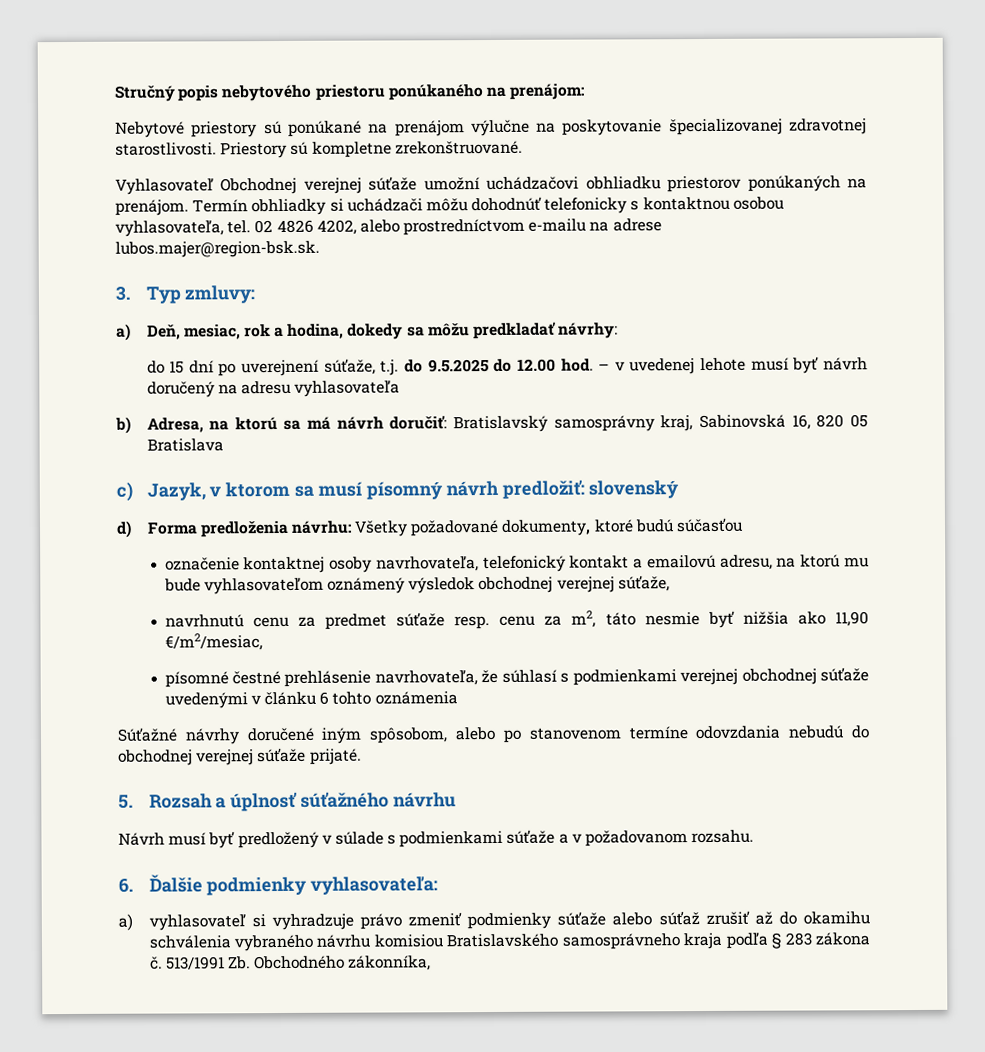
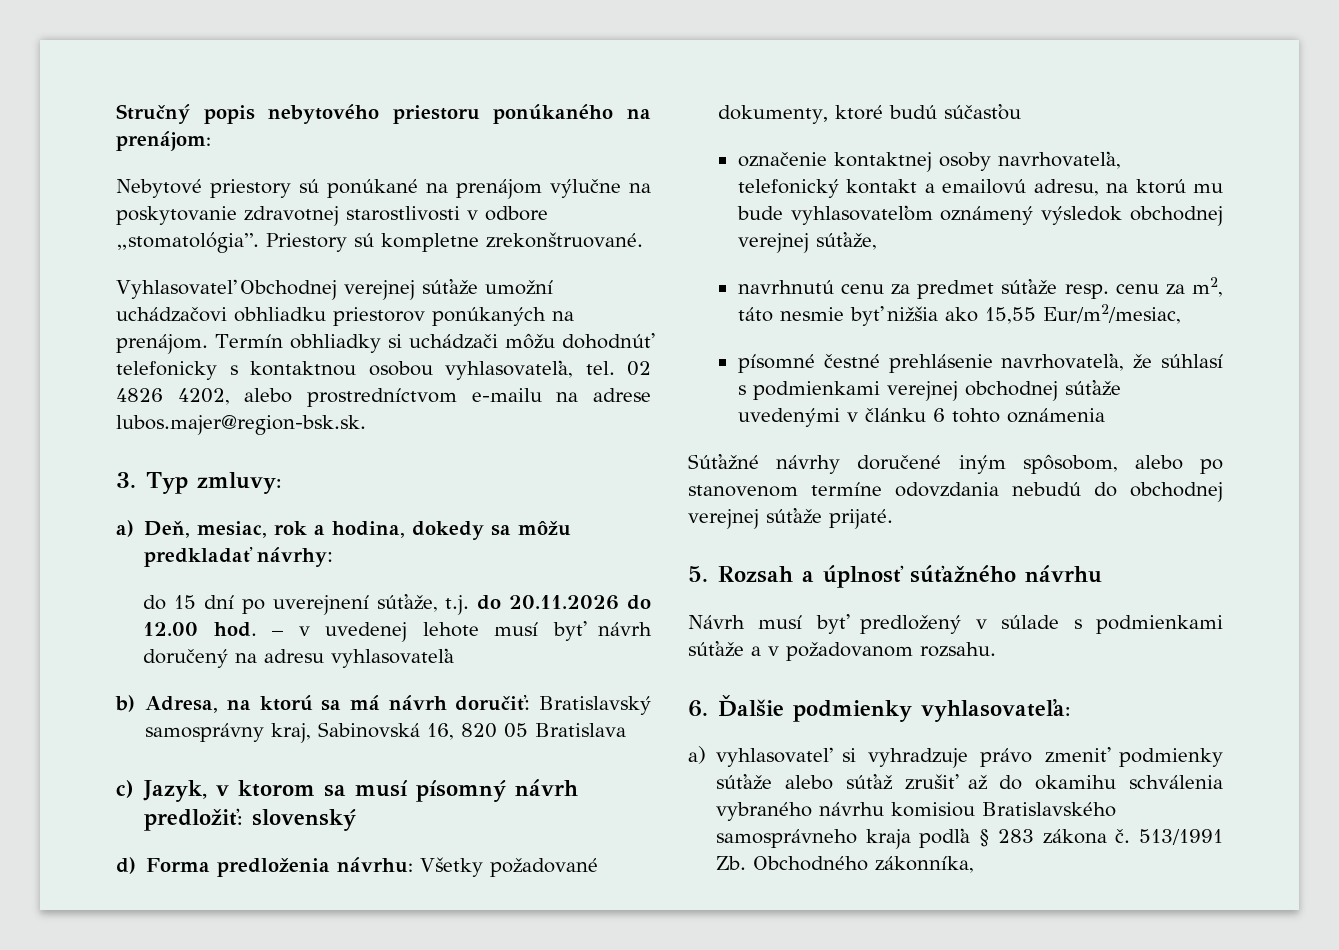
- Nebytové priestory sú ponúkané na prenájom výlučne na poskytovanie špecializovanej zdravotnej starostlivosti.
+ Nebytové priestory sú ponúkané na prenájom výlučne na poskytovanie zdravotnej starostlivosti v odbore „stomatológia”.
- do 15 dní po uverejnení súťaže, t.j. do 9.5.2025 do 12.00 hod.
+ do 15 dní po uverejnení súťaže, t.j. do 20.11.2026 do 12.00 hod.
- navrhnutú cenu za predmet súťaže resp. cenu za m2, táto nesmie byť nižšia ako 11,90 €/m2/mesiac,
+ navrhnutú cenu za predmet súťaže resp. cenu za m2, táto nesmie byť nižšia ako 15,55 Eur/m2/mesiac,

